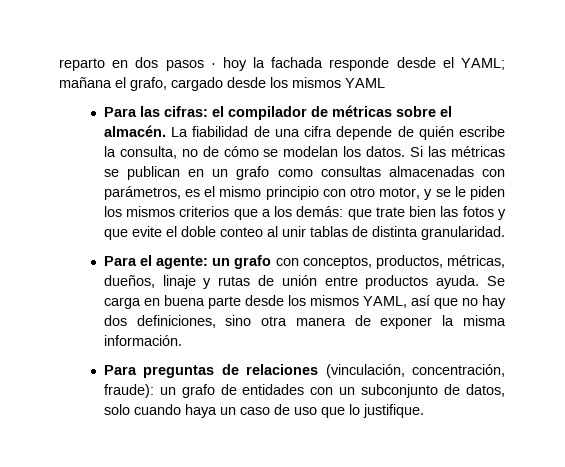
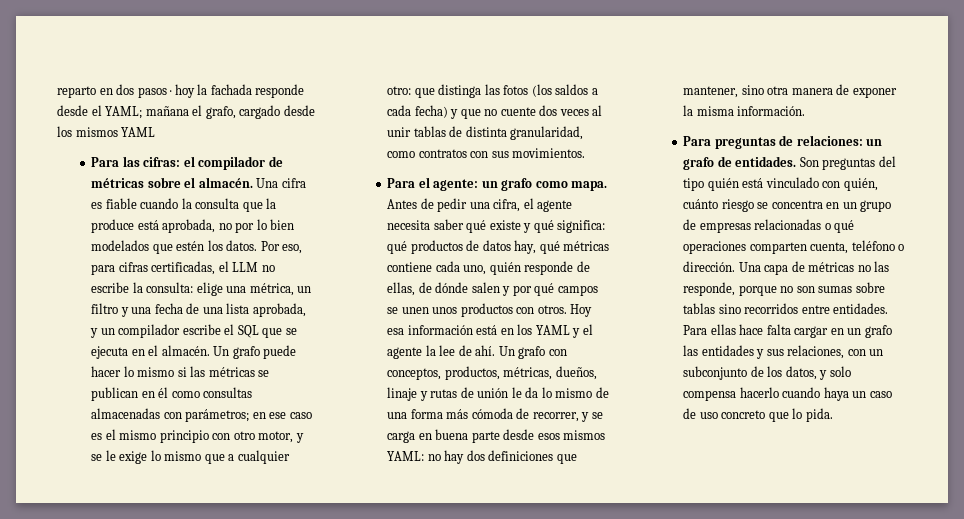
- La fiabilidad de una cifra depende de quién escribe la consulta, no de cómo se modelan los datos. Si las métricas se publican en un grafo como consultas almacenadas con parámetros, es el mismo principio con otro motor, y se le piden los mismos criterios que a los demás: que trate bien las fotos y que evite el doble conteo al unir tablas de distinta granularidad.
+ Una cifra es fiable cuando la consulta que la produce está aprobada, no por lo bien modelados que estén los datos. Por eso, para cifras certificadas, el LLM no escribe la consulta: elige una métrica, un filtro y una fecha de una lista aprobada, y un compilador escribe el SQL que se ejecuta en el almacén. Un grafo puede hacer lo mismo si las métricas se publican en él como consultas almacenadas con parámetros; en ese caso es el mismo principio con otro motor, y se le exige lo mismo que a cualquier otro: que distinga las fotos (los saldos a cada fecha) y que no cuente dos veces al unir tablas de distinta granularidad, como contratos con sus movimientos.
- Para el agente: un grafo con conceptos, productos, métricas, dueños, linaje y rutas de unión entre productos ayuda. Se carga en buena parte desde los mismos YAML, así que no hay dos definiciones, sino otra manera de exponer la misma información.
+ Para el agente: un grafo como mapa. Antes de pedir una cifra, el agente necesita saber qué existe y qué significa: qué productos de datos hay, qué métricas contiene cada uno, quién responde de ellas, de dónde salen y por qué campos se unen unos productos con otros. Hoy esa información está en los YAML y el agente la lee de ahí. Un grafo con conceptos, productos, métricas, dueños, linaje y rutas de unión le da lo mismo de una forma más cómoda de recorrer, y se carga en buena parte desde esos mismos YAML: no hay dos definiciones que mantener, sino otra manera de exponer la misma información.
- Para preguntas de relaciones (vinculación, concentración, fraude): un grafo de entidades con un subconjunto de datos, solo cuando haya un caso de uso que lo justifique.
+ Para preguntas de relaciones: un grafo de entidades. Son preguntas del tipo quién está vinculado con quién, cuánto riesgo se concentra en un grupo de empresas relacionadas o qué operaciones comparten cuenta, teléfono o dirección. Una capa de métricas no las responde, porque no son sumas sobre tablas sino recorridos entre entidades. Para ellas hace falta cargar en un grafo las entidades y sus relaciones, con un subconjunto de los datos, y solo compensa hacerlo cuando haya un caso de uso concreto que lo pida.

